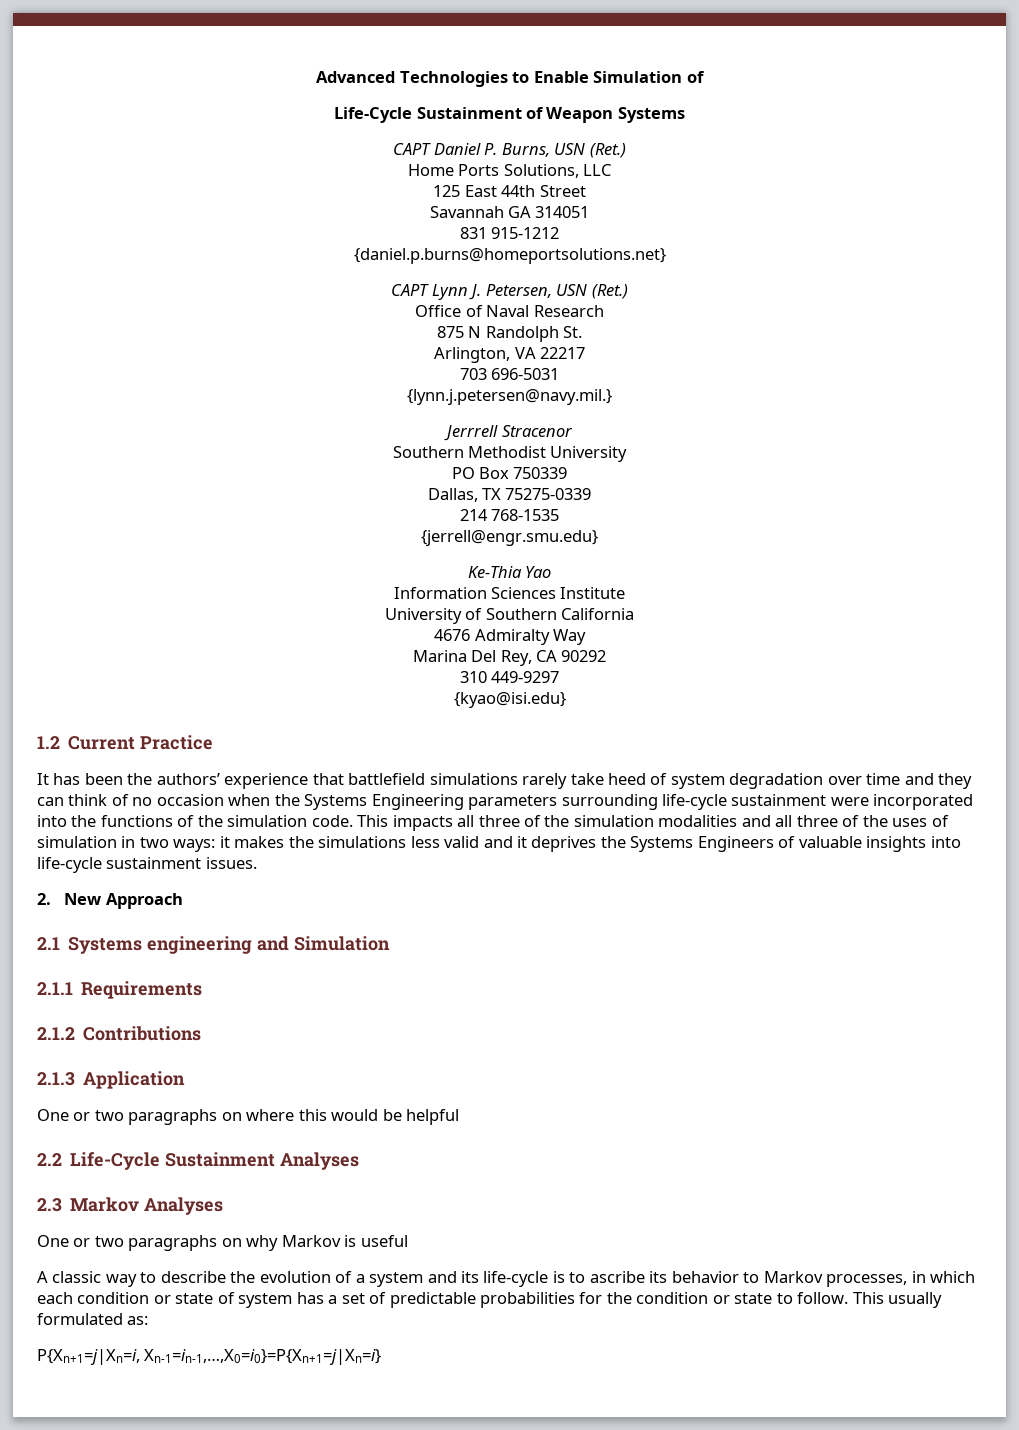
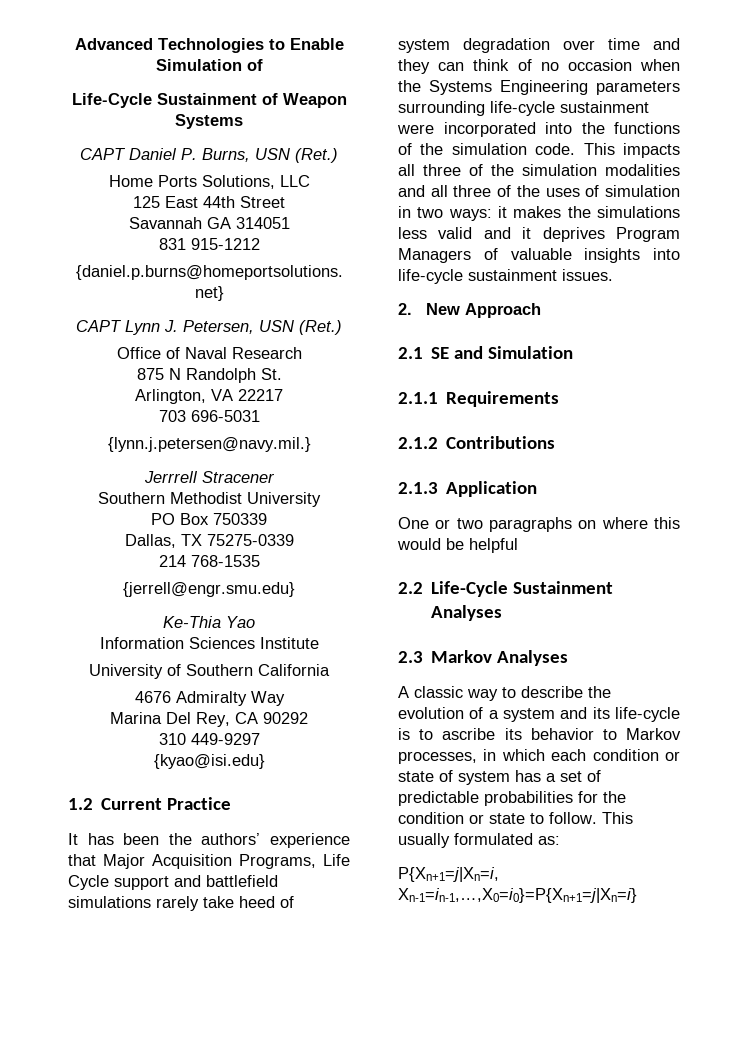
- Jerrrell Stracenor
+ Jerrrell Stracener
- It has been the authors’ experience that battlefield simulations rarely take heed of system degradation over time and they can think of no occasion when the Systems Engineering parameters surrounding life-cycle sustainment were incorporated into the functions of the simulation code.
+ It has been the authors’ experience that Major Acquisition Programs, Life Cycle support and battlefield simulations rarely take heed of system degradation over time and they can think of no occasion when the Systems Engineering parameters surrounding life-cycle sustainment were incorporated into the functions of the simulation code.
- This impacts all three of the simulation modalities and all three of the uses of simulation in two ways: it makes the simulations less valid and it deprives the Systems Engineers of valuable insights into life-cycle sustainment issues.
+ This impacts all three of the simulation modalities and all three of the uses of simulation in two ways: it makes the simulations less valid and it deprives Program Managers of valuable insights into life-cycle sustainment issues.
- 2.1 Systems engineering and Simulation
+ 2.1 SE and Simulation
- One or two paragraphs on why Markov is useful

